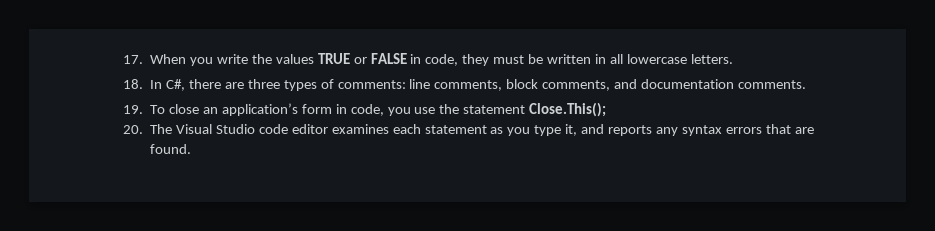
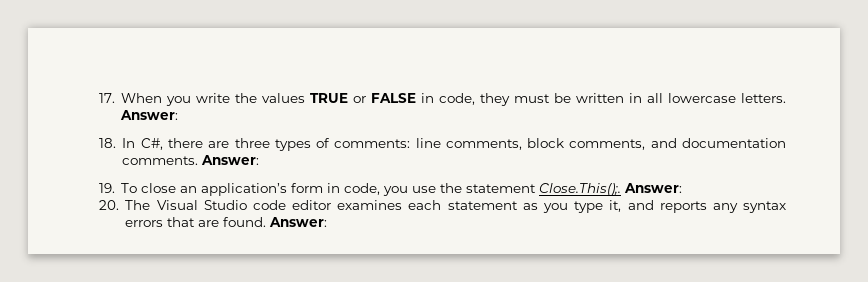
- 17. When you write the values TRUE or FALSE in code, they must be written in all lowercase letters.
+ 17. When you write the values TRUE or FALSE in code, they must be written in all lowercase letters. Answer:
- 18. In C#, there are three types of comments: line comments, block comments, and documentation comments.
+ 18. In C#, there are three types of comments: line comments, block comments, and documentation comments. Answer:
- 19. To close an application’s form in code, you use the statement Close.This();
+ 19. To close an application’s form in code, you use the statement Close.This();. Answer:
- 20. The Visual Studio code editor examines each statement as you type it, and reports any syntax errors that are found.
+ 20. The Visual Studio code editor examines each statement as you type it, and reports any syntax errors that are found. Answer:

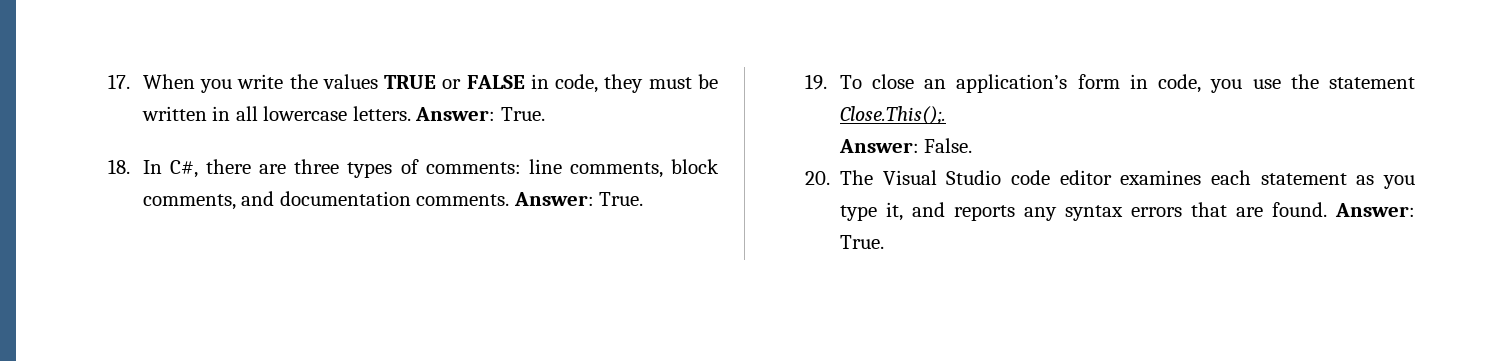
- 17. When you write the values TRUE or FALSE in code, they must be written in all lowercase letters. Answer:
+ 17. When you write the values TRUE or FALSE in code, they must be written in all lowercase letters. Answer: True.
- 18. In C#, there are three types of comments: line comments, block comments, and documentation comments. Answer:
+ 18. In C#, there are three types of comments: line comments, block comments, and documentation comments. Answer: True.
- 19. To close an application’s form in code, you use the statement Close.This();. Answer:
+ 19. To close an application’s form in code, you use the statement Close.This();.
+ Answer: False.
- 20. The Visual Studio code editor examines each statement as you type it, and reports any syntax errors that are found. Answer:
+ 20. The Visual Studio code editor examines each statement as you type it, and reports any syntax errors that are found. Answer: True.

